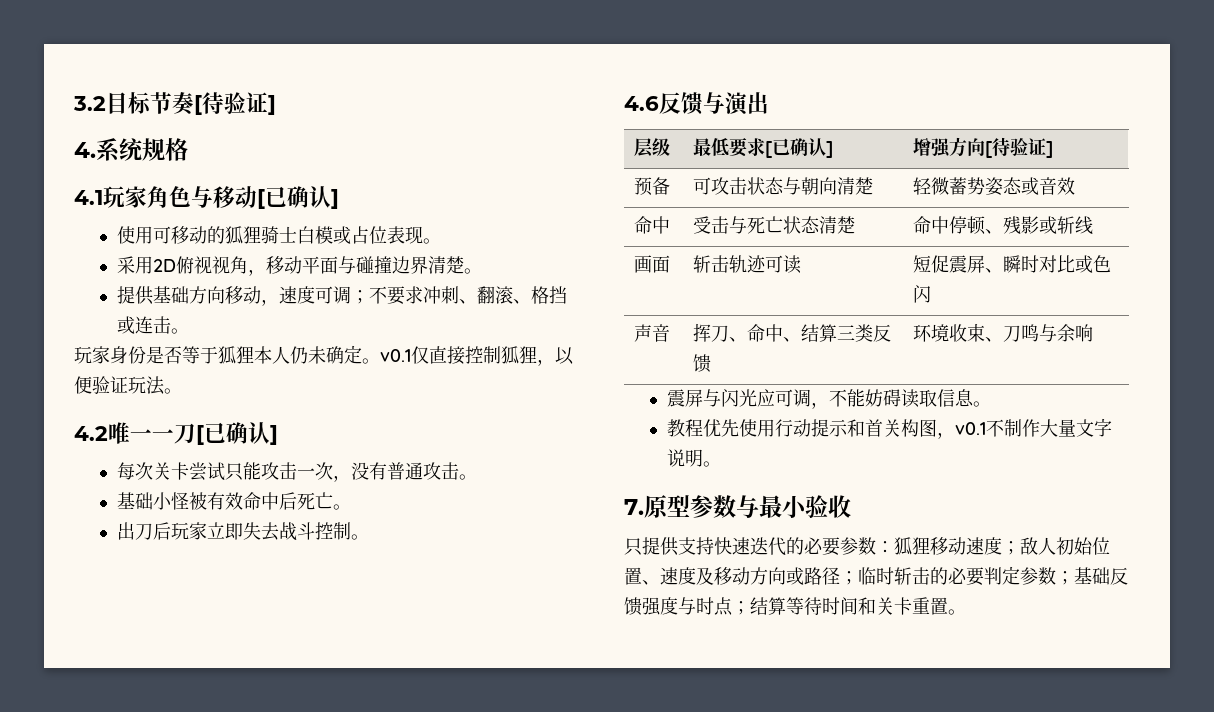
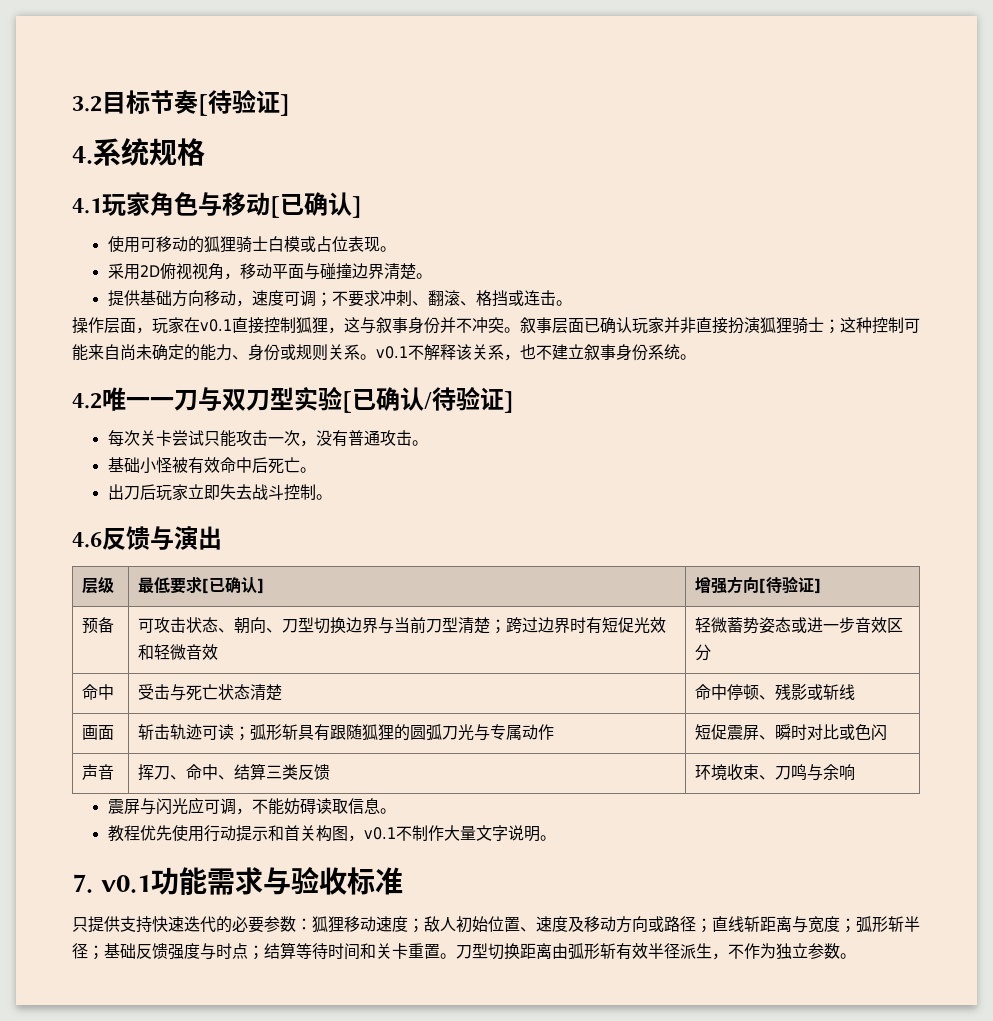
- 玩家身份是否等于狐狸本人仍未确定。v0.1仅直接控制狐狸，以便验证玩法。
- 4.2唯一一刀[已确认]
+ 操作层面，玩家在v0.1直接控制狐狸，这与叙事身份并不冲突。叙事层面已确认玩家并非直接扮演狐狸骑士；这种控制可能来自尚未确定的能力、身份或规则关系。v0.1不解释该关系，也不建立叙事身份系统。
+ 4.2唯一一刀与双刀型实验[已确认/待验证]
- 预备 | 可攻击状态与朝向清楚 | 轻微蓄势姿态或音效
+ 预备 | 可攻击状态、朝向、刀型切换边界与当前刀型清楚；跨过边界时有短促光效和轻微音效 | 轻微蓄势姿态或进一步音效区分
- 画面 | 斩击轨迹可读 | 短促震屏、瞬时对比或色闪
+ 画面 | 斩击轨迹可读；弧形斩具有跟随狐狸的圆弧刀光与专属动作 | 短促震屏、瞬时对比或色闪
- 7.原型参数与最小验收
+ 7. v0.1功能需求与验收标准
- 只提供支持快速迭代的必要参数：狐狸移动速度；敌人初始位置、速度及移动方向或路径；临时斩击的必要判定参数；基础反馈强度与时点；结算等待时间和关卡重置。
+ 只提供支持快速迭代的必要参数：狐狸移动速度；敌人初始位置、速度及移动方向或路径；直线斩距离与宽度；弧形斩半径；基础反馈强度与时点；结算等待时间和关卡重置。
+ 刀型切换距离由弧形斩有效半径派生，不作为独立参数。

